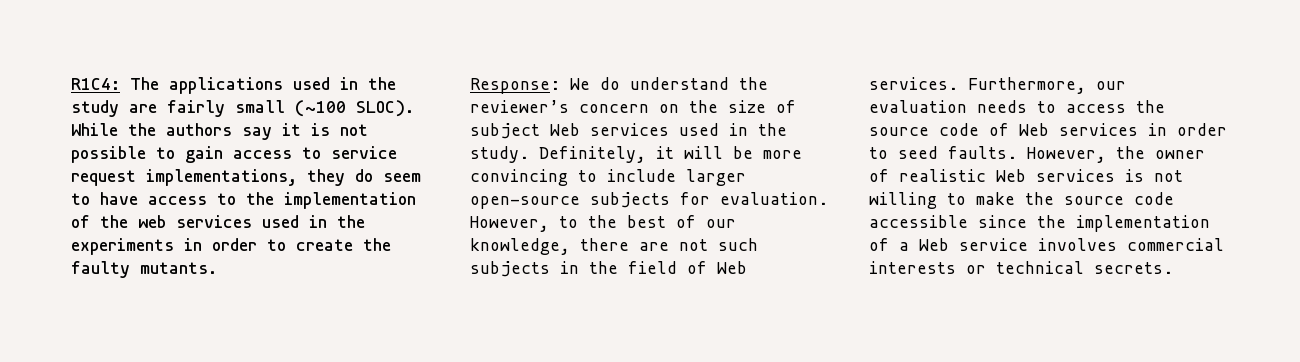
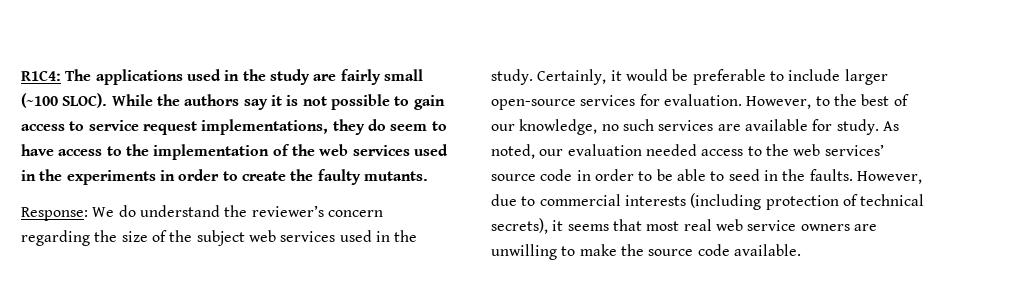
- Response: We do understand the reviewer’s concern on the size of subject Web services used in the study.
+ Response: We do understand the reviewer’s concern regarding the size of the subject web services used in the study.
- Definitely, it will be more convincing to include larger open-source subjects for evaluation.
+ Certainly, it would be preferable to include larger open-source services for evaluation.
- However, to the best of our knowledge, there are not such subjects in the field of Web services. Furthermore, our evaluation needs to access the source code of Web services in order to seed faults. However, the owner of realistic Web services is not willing to make the source code accessible since the implementation of a Web service involves commercial interests or technical secrets.
+ However, to the best of our knowledge, no such services are available for study. As noted, our evaluation needed access to the web services’ source code in order to be able to seed in the faults. However, due to commercial interests (including protection of technical secrets), it seems that most real web service owners are unwilling to make the source code available.

